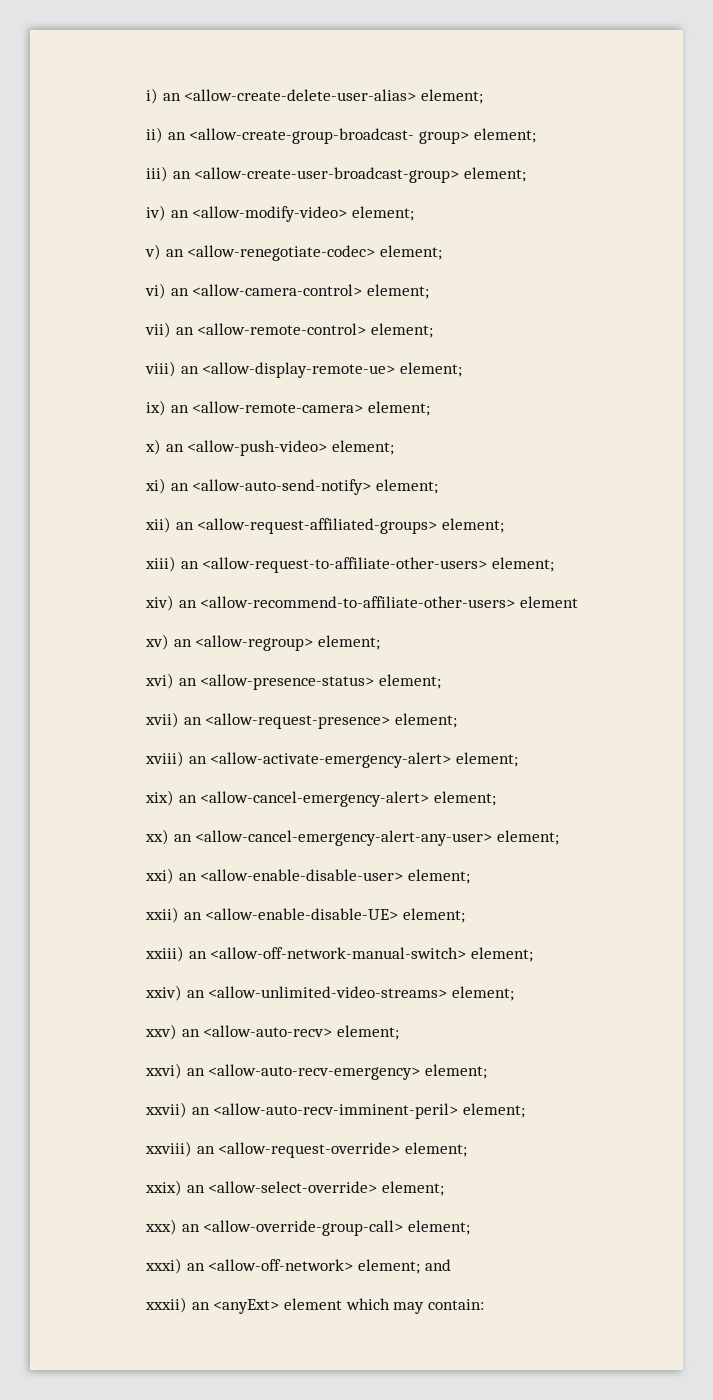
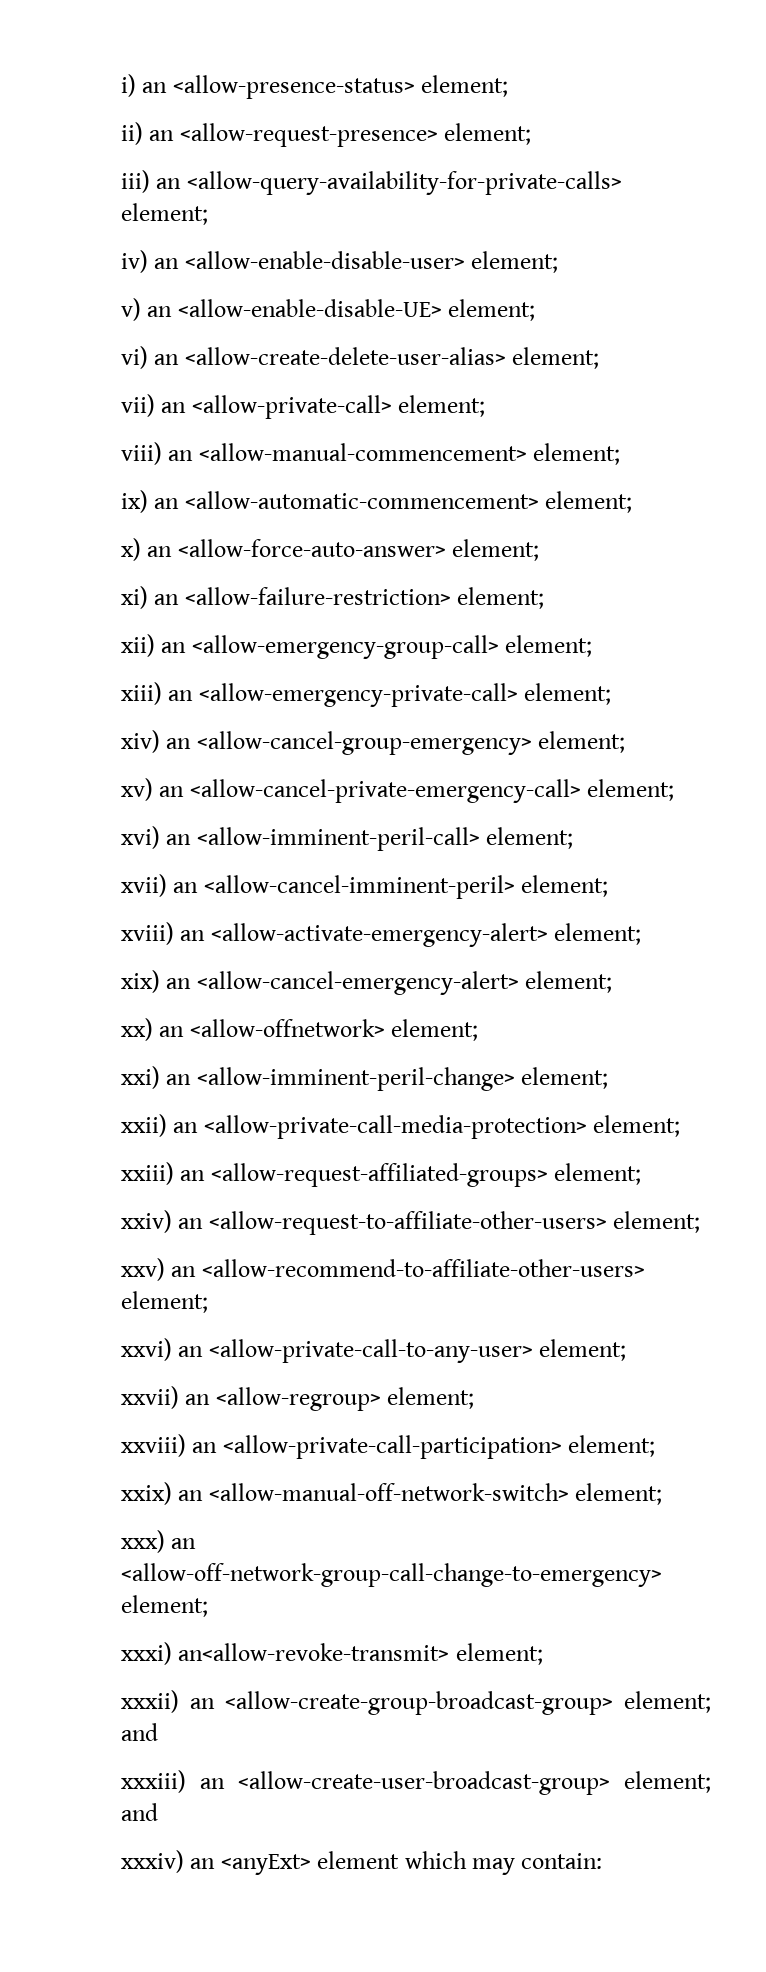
- i) an <allow-create-delete-user-alias> element;
- ii) an <allow-create-group-broadcast- group> element;
- iii) an <allow-create-user-broadcast-group> element;
- iv) an <allow-modify-video> element;
- v) an <allow-renegotiate-codec> element;
- vi) an <allow-camera-control> element;
+ i) an <allow-presence-status> element;
+ ii) an <allow-request-presence> element;
+ iii) an <allow-query-availability-for-private-calls> element;
+ iv) an <allow-enable-disable-user> element;
+ v) an <allow-enable-disable-UE> element;
+ vi) an <allow-create-delete-user-alias> element;
- vii) an <allow-remote-control> element;
+ vii) an <allow-private-call> element;
- viii) an <allow-display-remote-ue> element;
+ viii) an <allow-manual-commencement> element;
- ix) an <allow-remote-camera> element;
+ ix) an <allow-automatic-commencement> element;
- x) an <allow-push-video> element;
+ x) an <allow-force-auto-answer> element;
- xi) an <allow-auto-send-notify> element;
+ xi) an <allow-failure-restriction> element;
- xii) an <allow-request-affiliated-groups> element;
+ xii) an <allow-emergency-group-call> element;
- xiii) an <allow-request-to-affiliate-other-users> element;
+ xiii) an <allow-emergency-private-call> element;
- xiv) an <allow-recommend-to-affiliate-other-users> element
+ xiv) an <allow-cancel-group-emergency> element;
- xv) an <allow-regroup> element;
+ xv) an <allow-cancel-private-emergency-call> element;
- xvi) an <allow-presence-status> element;
+ xvi) an <allow-imminent-peril-call> element;
- xvii) an <allow-request-presence> element;
+ xvii) an <allow-cancel-imminent-peril> element;
- xx) an <allow-cancel-emergency-alert-any-user> element;
+ xx) an <allow-offnetwork> element;
- xxi) an <allow-enable-disable-user> element;
+ xxi) an <allow-imminent-peril-change> element;
- xxii) an <allow-enable-disable-UE> element;
+ xxii) an <allow-private-call-media-protection> element;
- xxiii) an <allow-off-network-manual-switch> element;
+ xxiii) an <allow-request-affiliated-groups> element;
- xxiv) an <allow-unlimited-video-streams> element;
+ xxiv) an <allow-request-to-affiliate-other-users> element;
- xxv) an <allow-auto-recv> element;
+ xxv) an <allow-recommend-to-affiliate-other-users> element;
- xxvi) an <allow-auto-recv-emergency> element;
+ xxvi) an <allow-private-call-to-any-user> element;
- xxvii) an <allow-auto-recv-imminent-peril> element;
+ xxvii) an <allow-regroup> element;
- xxviii) an <allow-request-override> element;
+ xxviii) an <allow-private-call-participation> element;
- xxix) an <allow-select-override> element;
+ xxix) an <allow-manual-off-network-switch> element;
- xxx) an <allow-override-group-call> element;
+ xxx) an <allow-off-network-group-call-change-to-emergency> element;
- xxxi) an <allow-off-network> element; and
- xxxii) an <anyExt> element which may contain:
+ xxxi) an<allow-revoke-transmit> element;
+ xxxii) an <allow-create-group-broadcast-group> element; and
+ xxxiii) an <allow-create-user-broadcast-group> element; and
+ xxxiv) an <anyExt> element which may contain:

